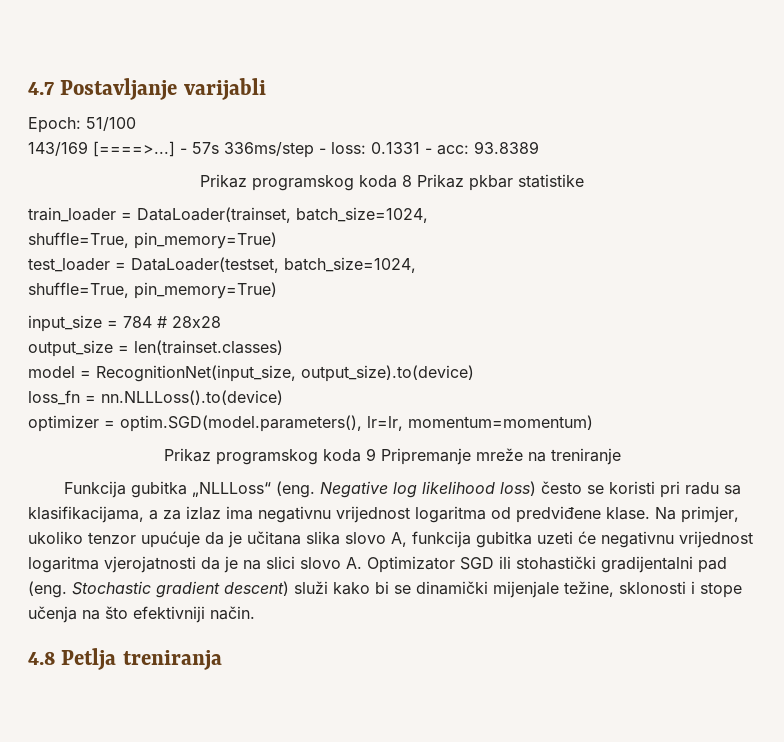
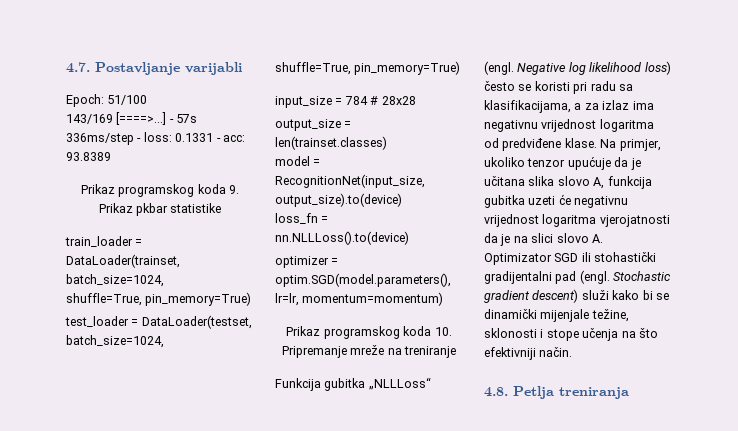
- 4.7 Postavljanje varijabli
+ 4.7. Postavljanje varijabli
- Prikaz programskog koda 8 Prikaz pkbar statistike
+ Prikaz programskog koda 9. Prikaz pkbar statistike
- Prikaz programskog koda 9 Pripremanje mreže na treniranje
+ Prikaz programskog koda 10. Pripremanje mreže na treniranje
- Funkcija gubitka „NLLLoss“ (eng.
+ Funkcija gubitka „NLLLoss“ (engl.
- Na primjer, ukoliko tenzor upućuje da je učitana slika slovo A, funkcija gubitka uzeti će negativnu vrijednost logaritma vjerojatnosti da je na slici slovo A. Optimizator SGD ili stohastički gradijentalni pad (eng.
+ Na primjer, ukoliko tenzor upućuje da je učitana slika slovo A, funkcija gubitka uzeti će negativnu vrijednost logaritma vjerojatnosti da je na slici slovo A. Optimizator SGD ili stohastički gradijentalni pad (engl.
- 4.8 Petlja treniranja
+ 4.8. Petlja treniranja

